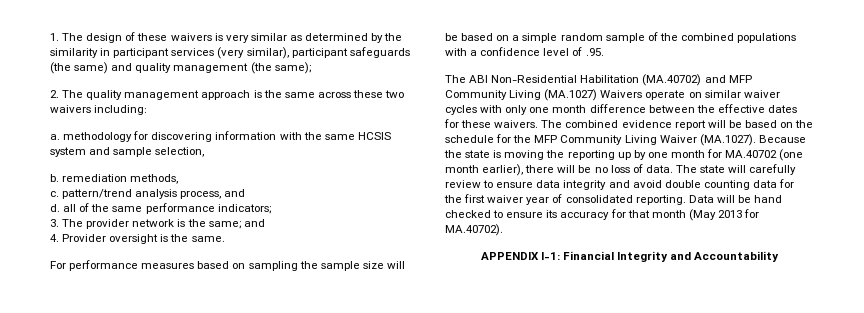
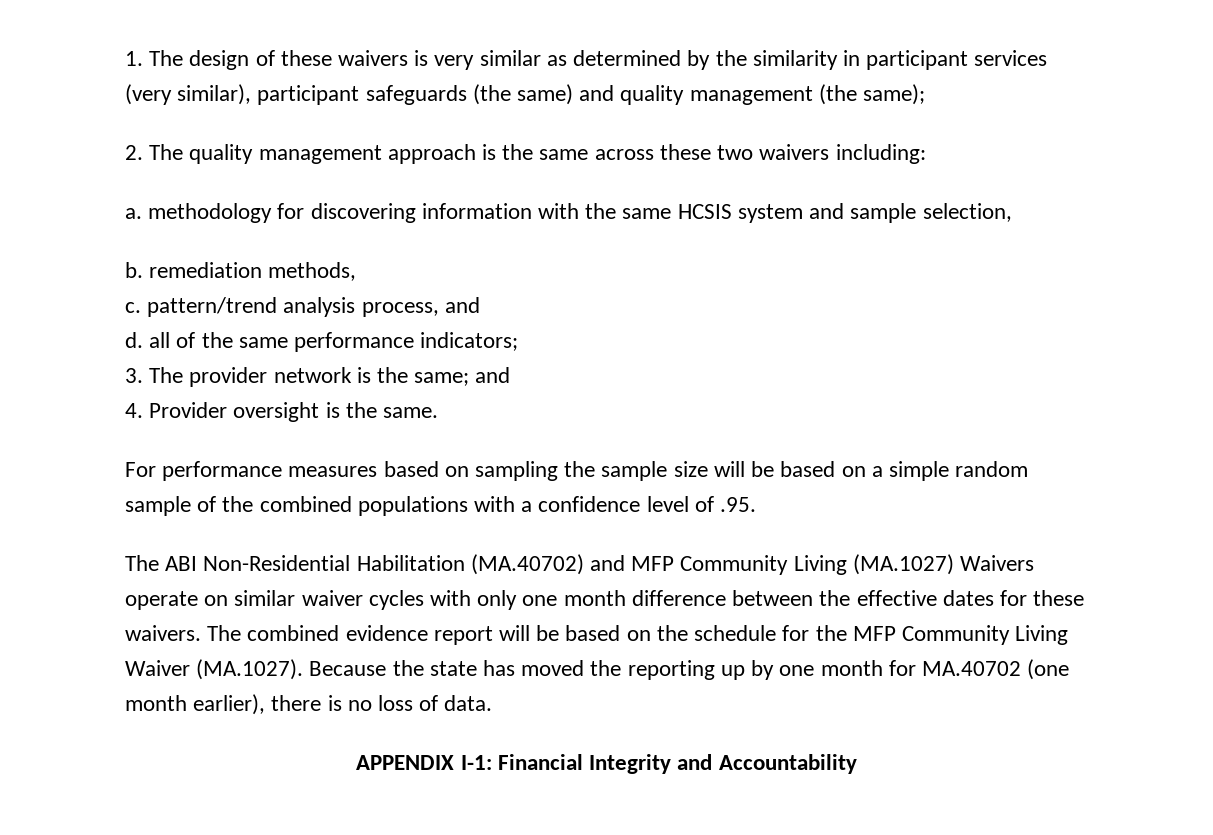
- The combined evidence report will be based on the schedule for the MFP Community Living Waiver (MA.1027). Because the state is moving the reporting up by one month for MA.40702 (one month earlier), there will be no loss of data. The state will carefully review to ensure data integrity and avoid double counting data for the first waiver year of consolidated reporting. Data will be hand checked to ensure its accuracy for that month (May 2013 for MA.40702).
+ The combined evidence report will be based on the schedule for the MFP Community Living Waiver (MA.1027). Because the state has moved the reporting up by one month for MA.40702 (one month earlier), there is no loss of data.

